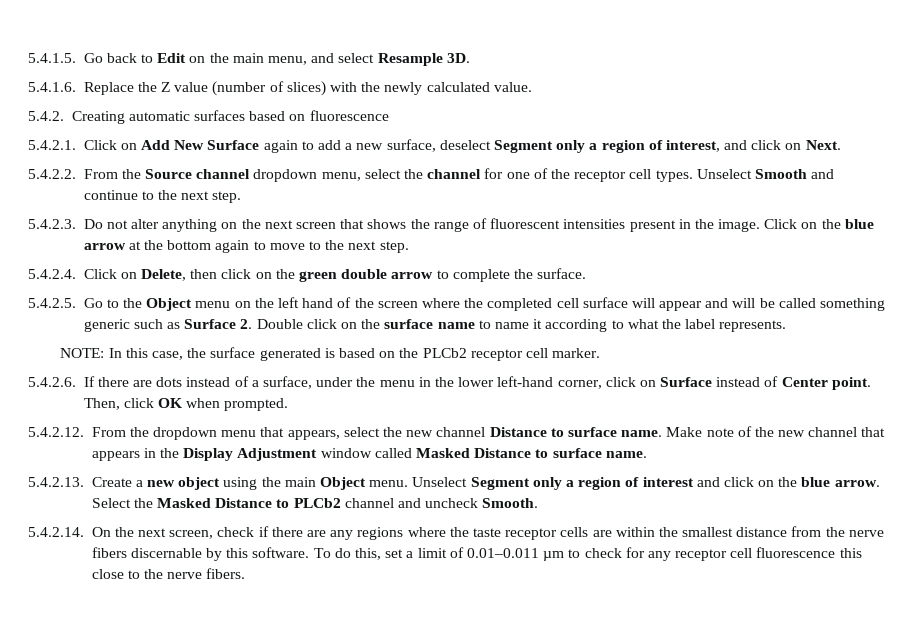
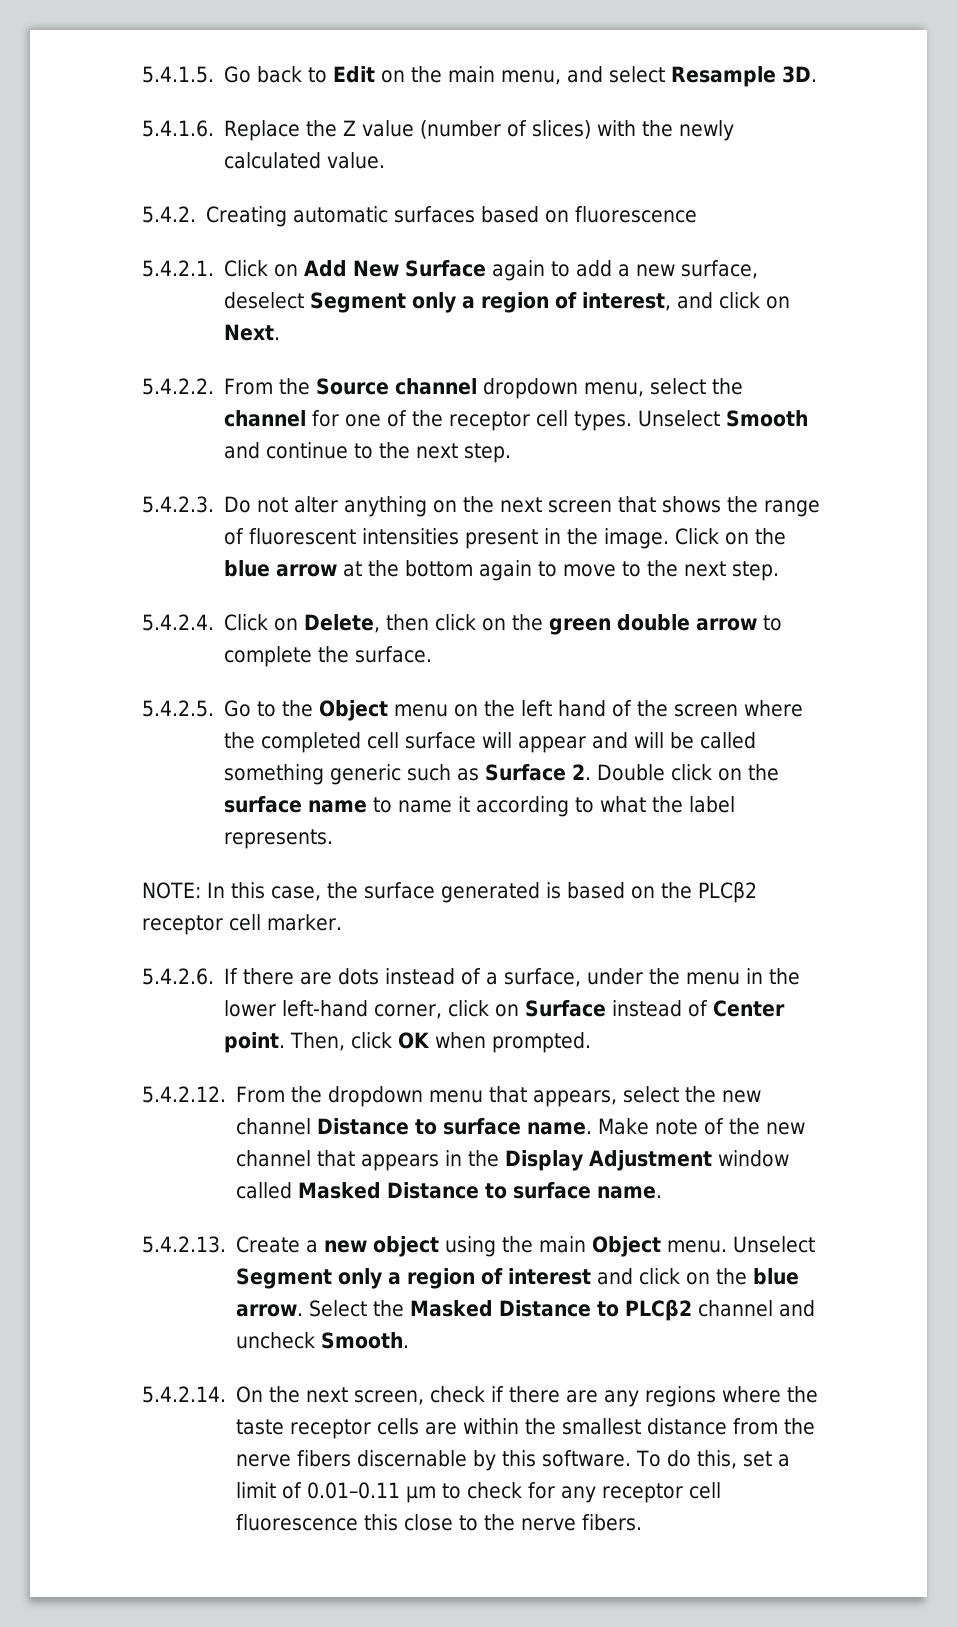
- NOTE: In this case, the surface generated is based on the PLCb2 receptor cell marker.
+ NOTE: In this case, the surface generated is based on the PLCβ2 receptor cell marker.
- Select the Masked Distance to PLCb2 channel and uncheck Smooth.
+ Select the Masked Distance to PLCβ2 channel and uncheck Smooth.
- To do this, set a limit of 0.01–0.011 µm to check for any receptor cell fluorescence this close to the nerve fibers.
+ To do this, set a limit of 0.01–0.11 µm to check for any receptor cell fluorescence this close to the nerve fibers.

